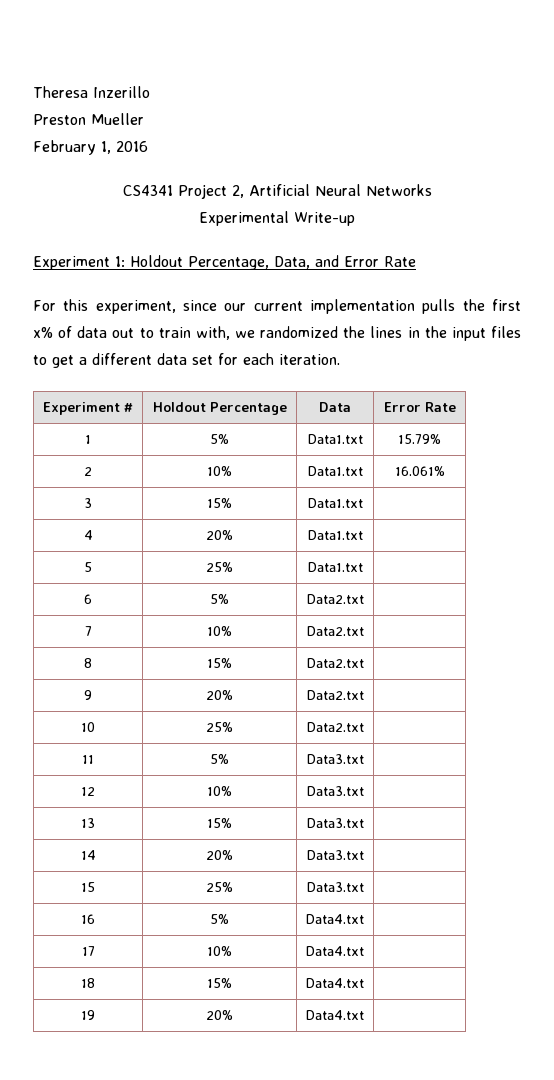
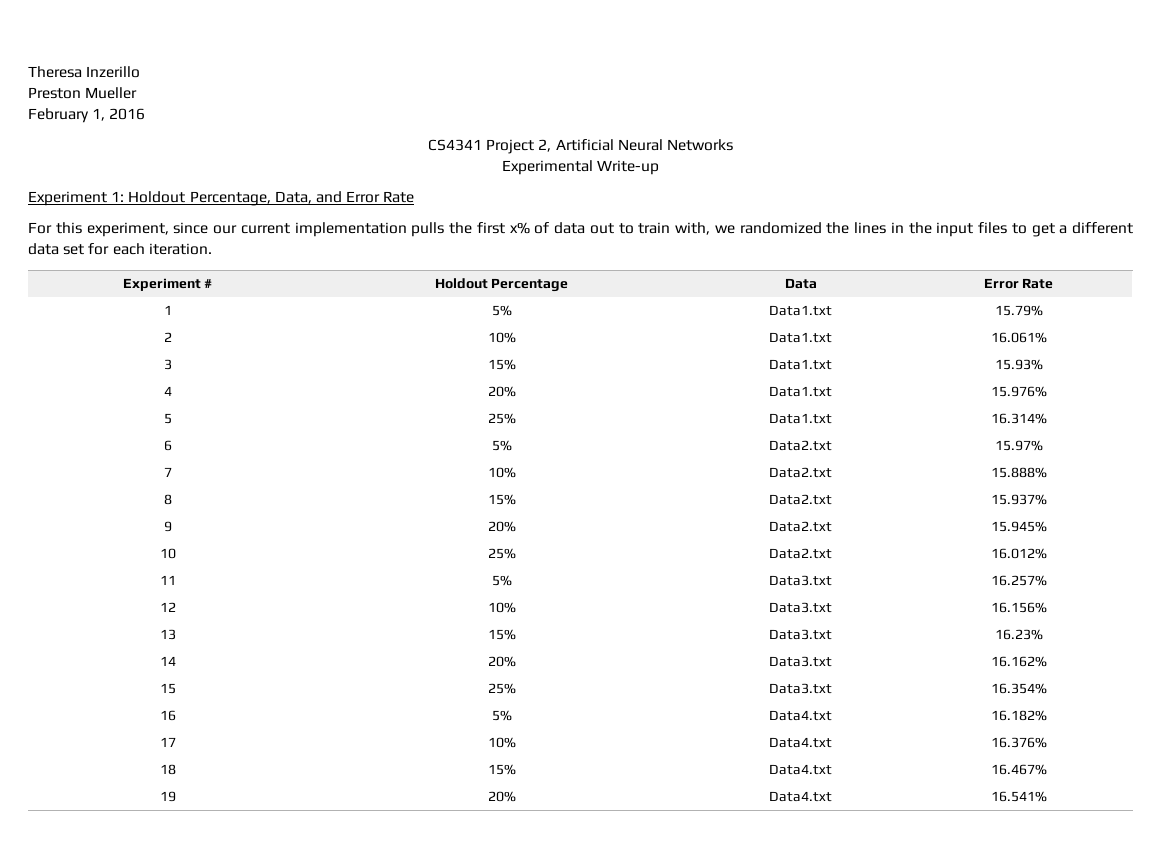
- 3 | 15% | Data1.txt |
+ 3 | 15% | Data1.txt | 15.93%
- 4 | 20% | Data1.txt |
+ 4 | 20% | Data1.txt | 15.976%
- 5 | 25% | Data1.txt |
+ 5 | 25% | Data1.txt | 16.314%
- 6 | 5% | Data2.txt |
+ 6 | 5% | Data2.txt | 15.97%
- 7 | 10% | Data2.txt |
+ 7 | 10% | Data2.txt | 15.888%
- 8 | 15% | Data2.txt |
+ 8 | 15% | Data2.txt | 15.937%
- 9 | 20% | Data2.txt |
+ 9 | 20% | Data2.txt | 15.945%
- 10 | 25% | Data2.txt |
+ 10 | 25% | Data2.txt | 16.012%
- 11 | 5% | Data3.txt |
+ 11 | 5% | Data3.txt | 16.257%
- 12 | 10% | Data3.txt |
+ 12 | 10% | Data3.txt | 16.156%
- 13 | 15% | Data3.txt |
+ 13 | 15% | Data3.txt | 16.23%
- 14 | 20% | Data3.txt |
+ 14 | 20% | Data3.txt | 16.162%
- 15 | 25% | Data3.txt |
+ 15 | 25% | Data3.txt | 16.354%
- 16 | 5% | Data4.txt |
+ 16 | 5% | Data4.txt | 16.182%
- 17 | 10% | Data4.txt |
+ 17 | 10% | Data4.txt | 16.376%
- 18 | 15% | Data4.txt |
+ 18 | 15% | Data4.txt | 16.467%
- 19 | 20% | Data4.txt |
+ 19 | 20% | Data4.txt | 16.541%

